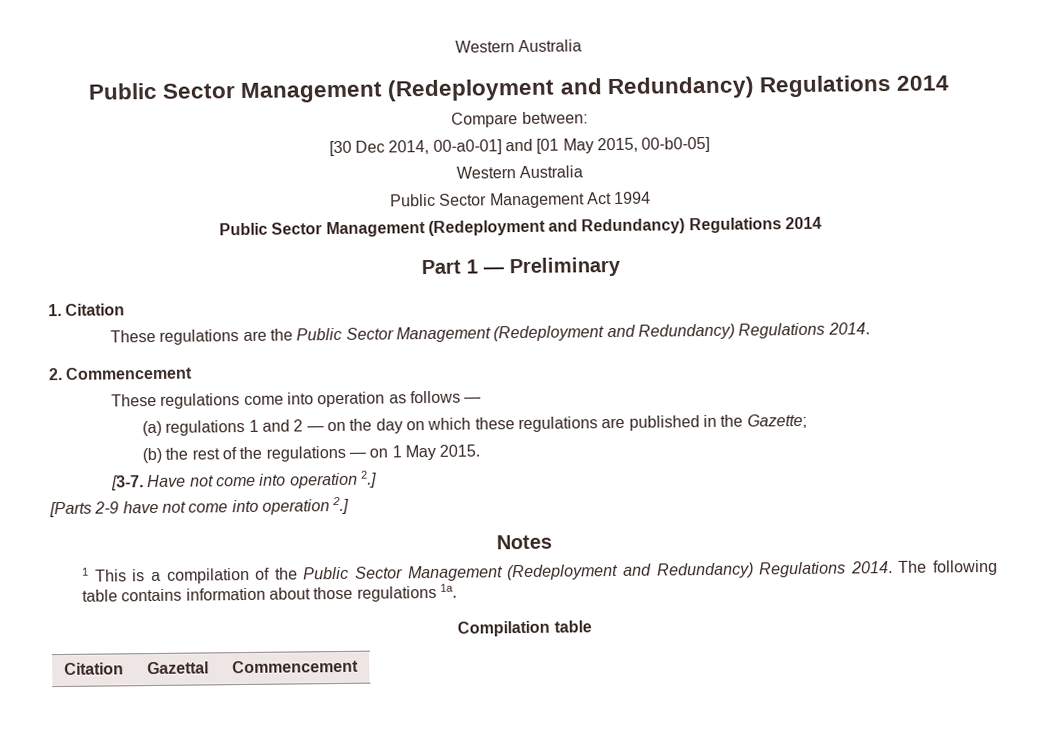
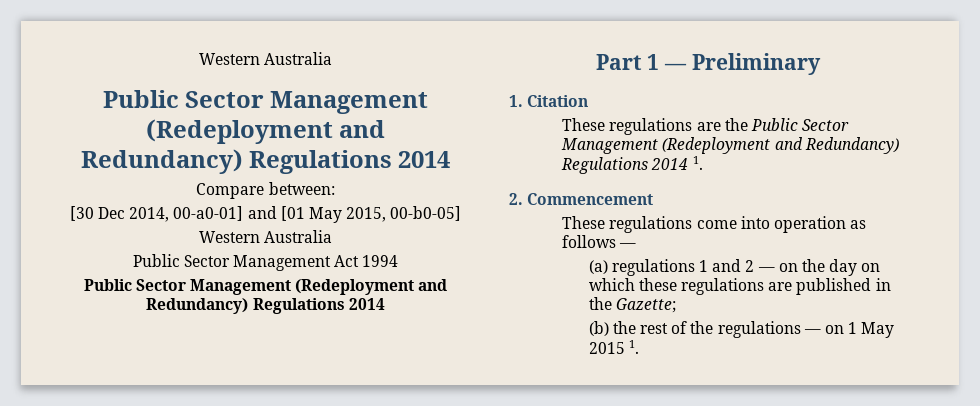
- These regulations are the Public Sector Management (Redeployment and Redundancy) Regulations 2014.
+ These regulations are the Public Sector Management (Redeployment and Redundancy) Regulations 2014 1.
- (b) the rest of the regulations — on 1 May 2015.
- [3-7. Have not come into operation 2.]
- [Parts 2-9 have not come into operation 2.]
- Notes
- 1 This is a compilation of the Public Sector Management (Redeployment and Redundancy) Regulations 2014. The following table contains information about those regulations 1a.
- Compilation table
- Citation | Gazettal | Commencement
+ (b) the rest of the regulations — on 1 May 2015 1.

